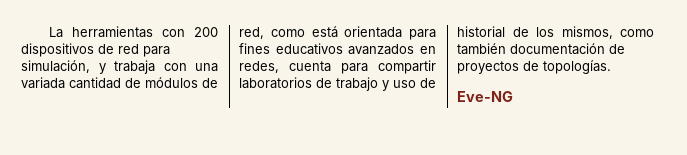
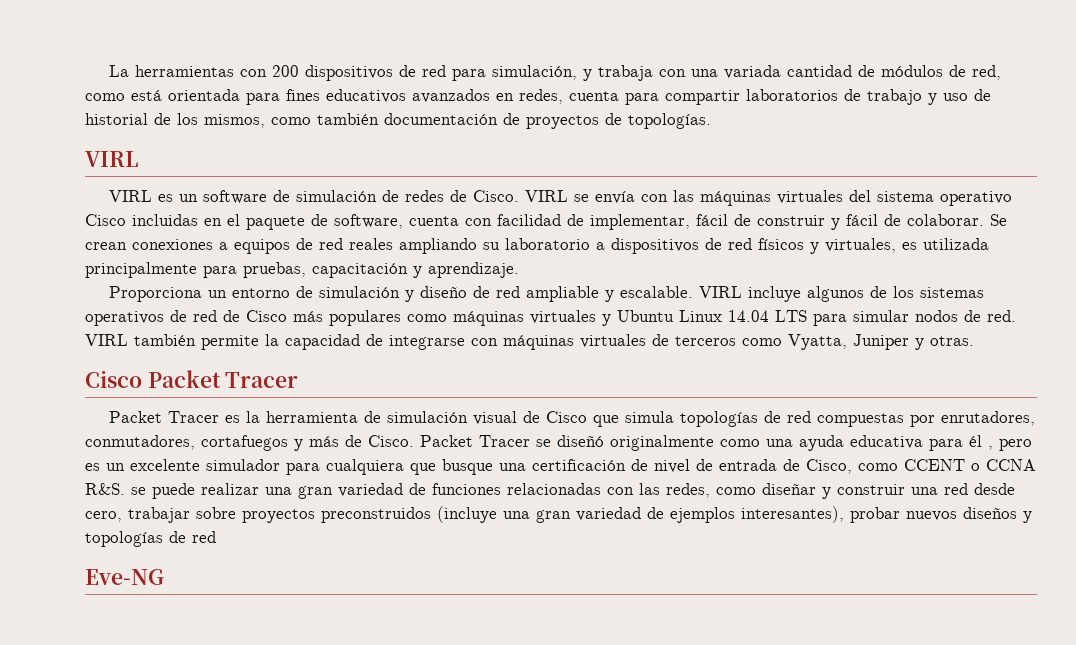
  La herramientas con 200 dispositivos de red para simulación, y trabaja con una variada cantidad de módulos de red, como está orientada para fines educativos avanzados en redes, cuenta para compartir laboratorios de trabajo y uso de historial de los mismos, como también documentación de proyectos de topologías.
+ VIRL
+ VIRL es un software de simulación de redes de Cisco. VIRL se envía con las máquinas virtuales del sistema operativo Cisco incluidas en el paquete de software, cuenta con facilidad de implementar, fácil de construir y fácil de colaborar. Se crean conexiones a equipos de red reales ampliando su laboratorio a dispositivos de red físicos y virtuales, es utilizada principalmente para pruebas, capacitación y aprendizaje.
+ Proporciona un entorno de simulación y diseño de red ampliable y escalable. VIRL incluye algunos de los sistemas operativos de red de Cisco más populares como máquinas virtuales y Ubuntu Linux 14.04 LTS para simular nodos de red. VIRL también permite la capacidad de integrarse con máquinas virtuales de terceros como Vyatta, Juniper y otras.
+ Cisco Packet Tracer
+ Packet Tracer es la herramienta de simulación visual de Cisco que simula topologías de red compuestas por enrutadores, conmutadores, cortafuegos y más de Cisco. Packet Tracer se diseñó originalmente como una ayuda educativa para él , pero es un excelente simulador para cualquiera que busque una certificación de nivel de entrada de Cisco, como CCENT o CCNA R&S. se puede realizar una gran variedad de funciones relacionadas con las redes, como diseñar y construir una red desde cero, trabajar sobre proyectos preconstruidos (incluye una gran variedad de ejemplos interesantes), probar nuevos diseños y topologías de red

